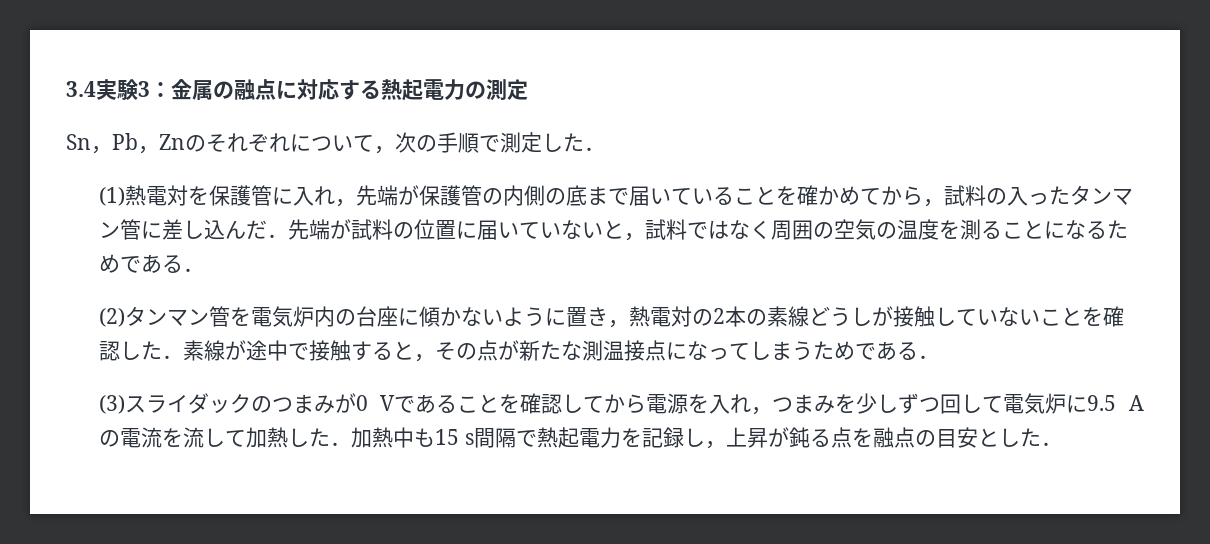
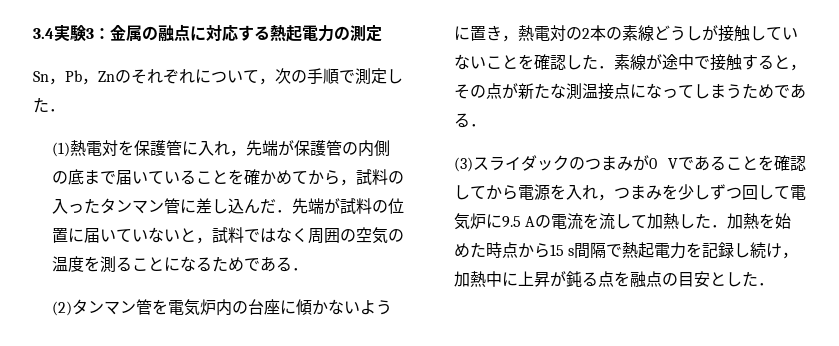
- (3)スライダックのつまみが0 Vであることを確認してから電源を入れ，つまみを少しずつ回して電気炉に9.5 Aの電流を流して加熱した．加熱中も15 s間隔で熱起電力を記録し，上昇が鈍る点を融点の目安とした．
+ (3)スライダックのつまみが0 Vであることを確認してから電源を入れ，つまみを少しずつ回して電気炉に9.5 Aの電流を流して加熱した．加熱を始めた時点から15 s間隔で熱起電力を記録し続け，加熱中に上昇が鈍る点を融点の目安とした．

